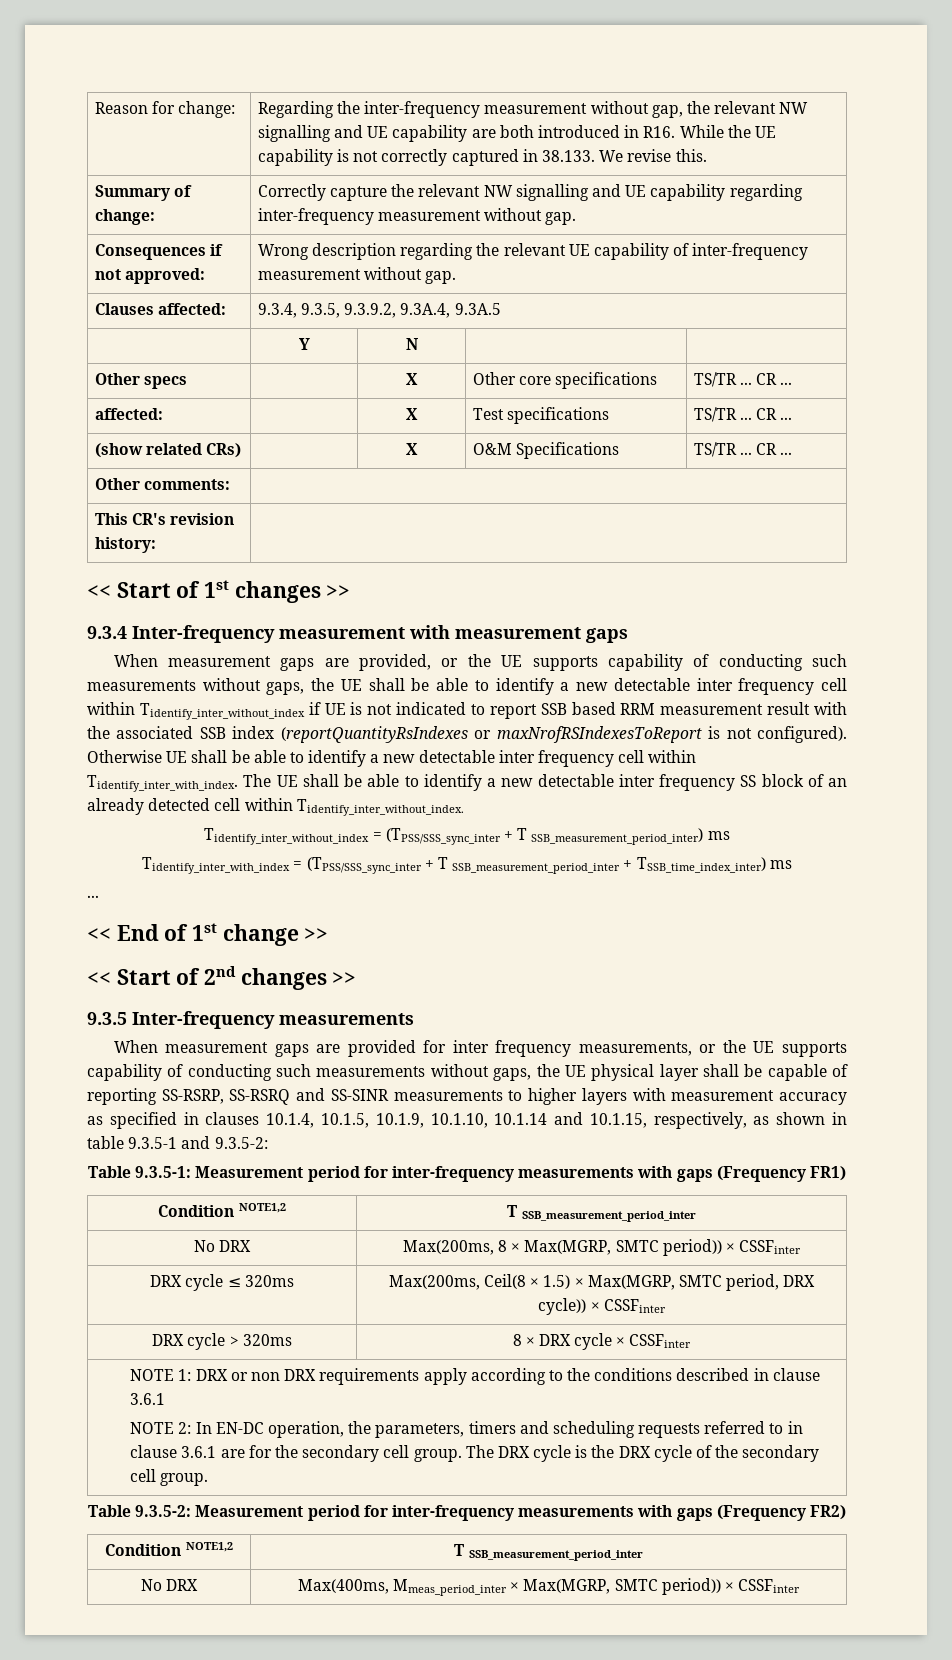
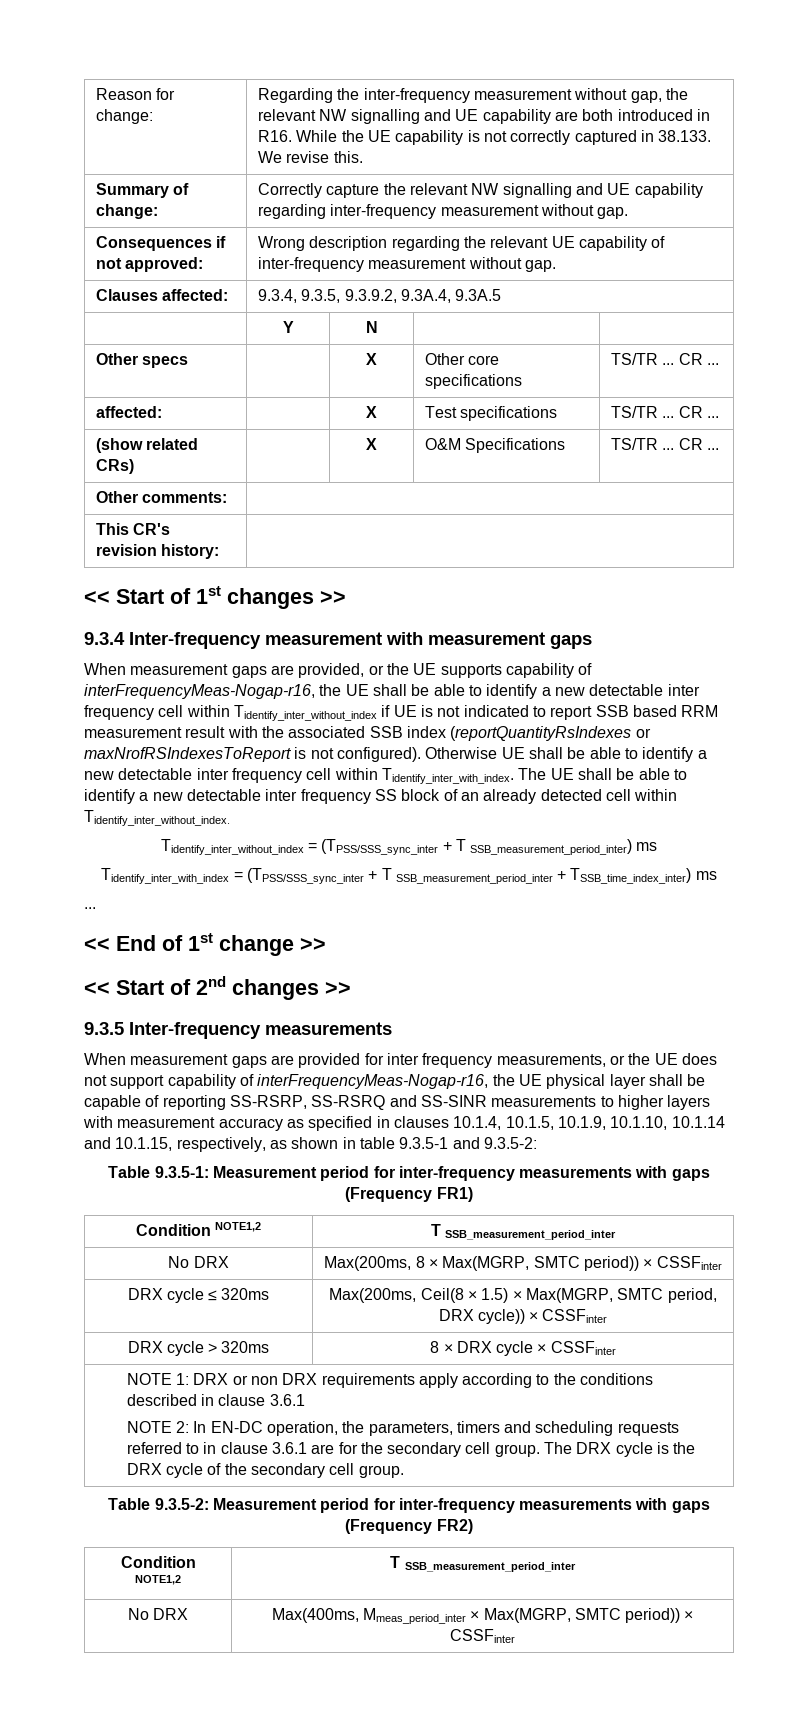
- When measurement gaps are provided, or the UE supports capability of conducting such measurements without gaps, the UE shall be able to identify a new detectable inter frequency cell within Tidentify_inter_without_index if UE is not indicated to report SSB based RRM measurement result with the associated SSB index (reportQuantityRsIndexes or maxNrofRSIndexesToReport is not configured).
+ When measurement gaps are provided, or the UE supports capability of interFrequencyMeas-Nogap-r16, the UE shall be able to identify a new detectable inter frequency cell within Tidentify_inter_without_index if UE is not indicated to report SSB based RRM measurement result with the associated SSB index (reportQuantityRsIndexes or maxNrofRSIndexesToReport is not configured).
- When measurement gaps are provided for inter frequency measurements, or the UE supports capability of conducting such measurements without gaps, the UE physical layer shall be capable of reporting SS-RSRP, SS-RSRQ and SS-SINR measurements to higher layers with measurement accuracy as specified in clauses 10.1.4, 10.1.5, 10.1.9, 10.1.10, 10.1.14 and 10.1.15, respectively, as shown in table 9.3.5-1 and 9.3.5-2:
+ When measurement gaps are provided for inter frequency measurements, or the UE does not support capability of interFrequencyMeas-Nogap-r16, the UE physical layer shall be capable of reporting SS-RSRP, SS-RSRQ and SS-SINR measurements to higher layers with measurement accuracy as specified in clauses 10.1.4, 10.1.5, 10.1.9, 10.1.10, 10.1.14 and 10.1.15, respectively, as shown in table 9.3.5-1 and 9.3.5-2:

